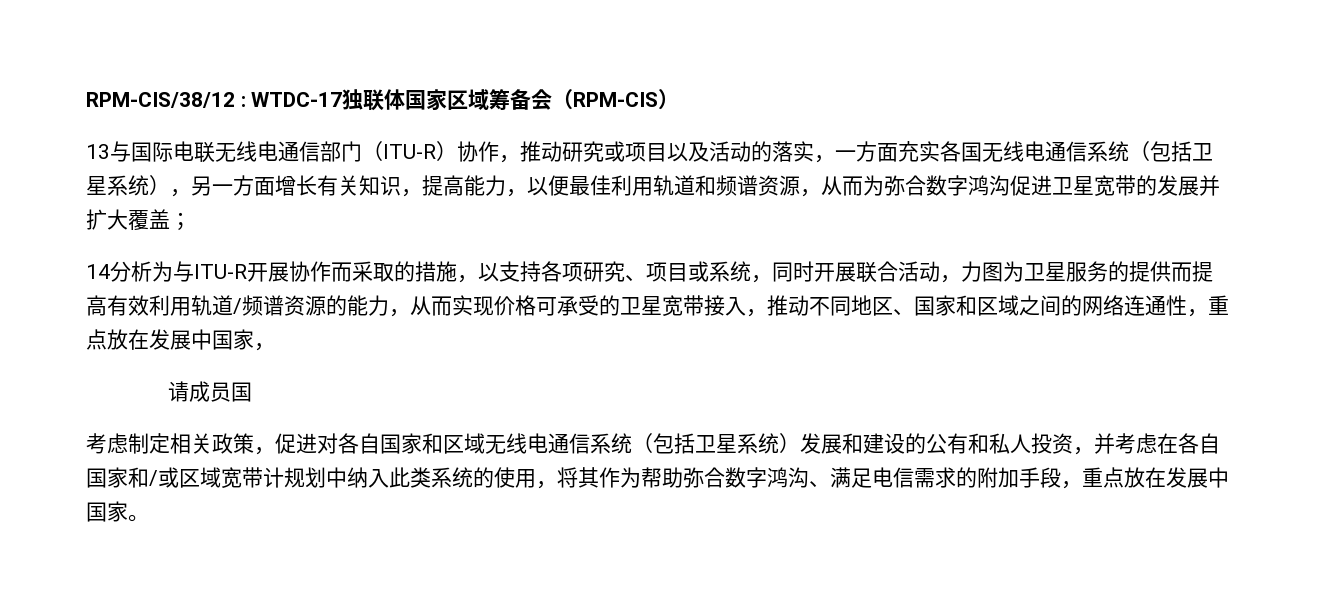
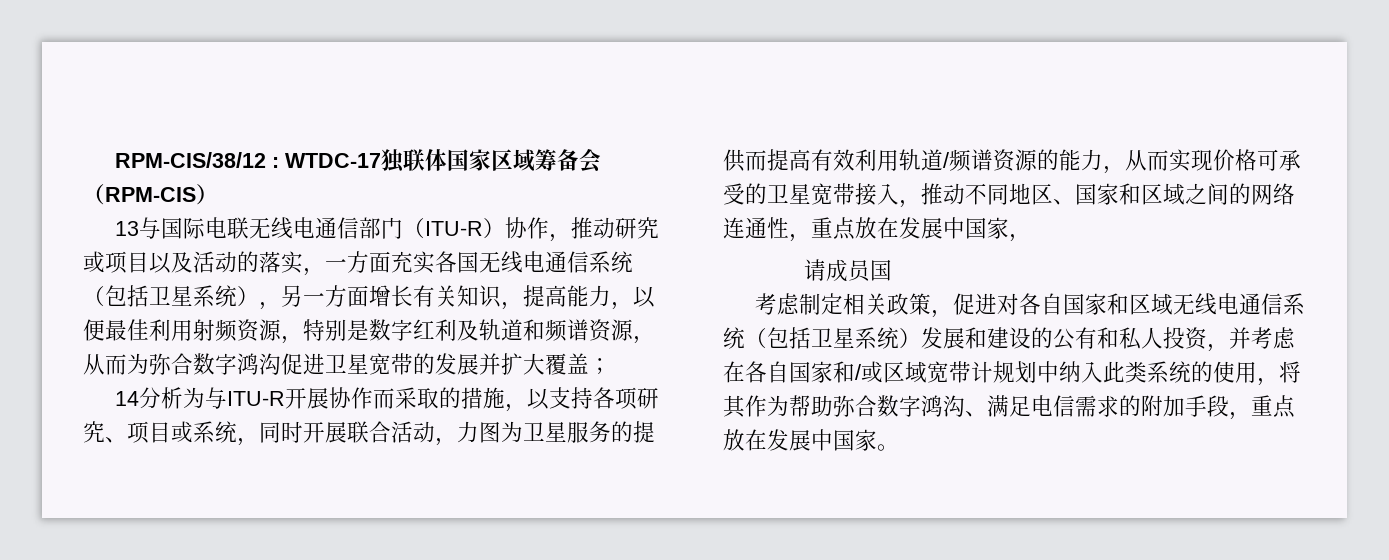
- 13与国际电联无线电通信部门（ITU-R）协作，推动研究或项目以及活动的落实，一方面充实各国无线电通信系统（包括卫星系统），另一方面增长有关知识，提高能力，以便最佳利用轨道和频谱资源，从而为弥合数字鸿沟促进卫星宽带的发展并扩大覆盖；
+ 13与国际电联无线电通信部门（ITU-R）协作，推动研究或项目以及活动的落实，一方面充实各国无线电通信系统（包括卫星系统），另一方面增长有关知识，提高能力，以便最佳利用射频资源，特别是数字红利及轨道和频谱资源，从而为弥合数字鸿沟促进卫星宽带的发展并扩大覆盖；

